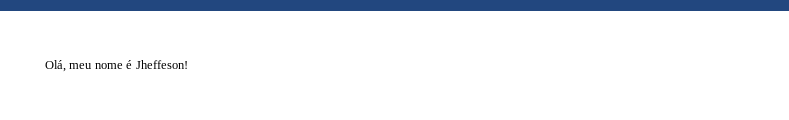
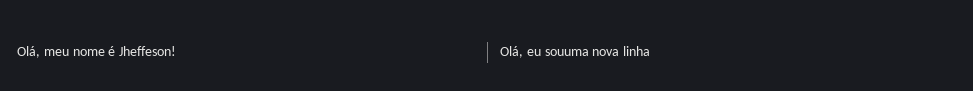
+ Olá, eu souuma nova linha

